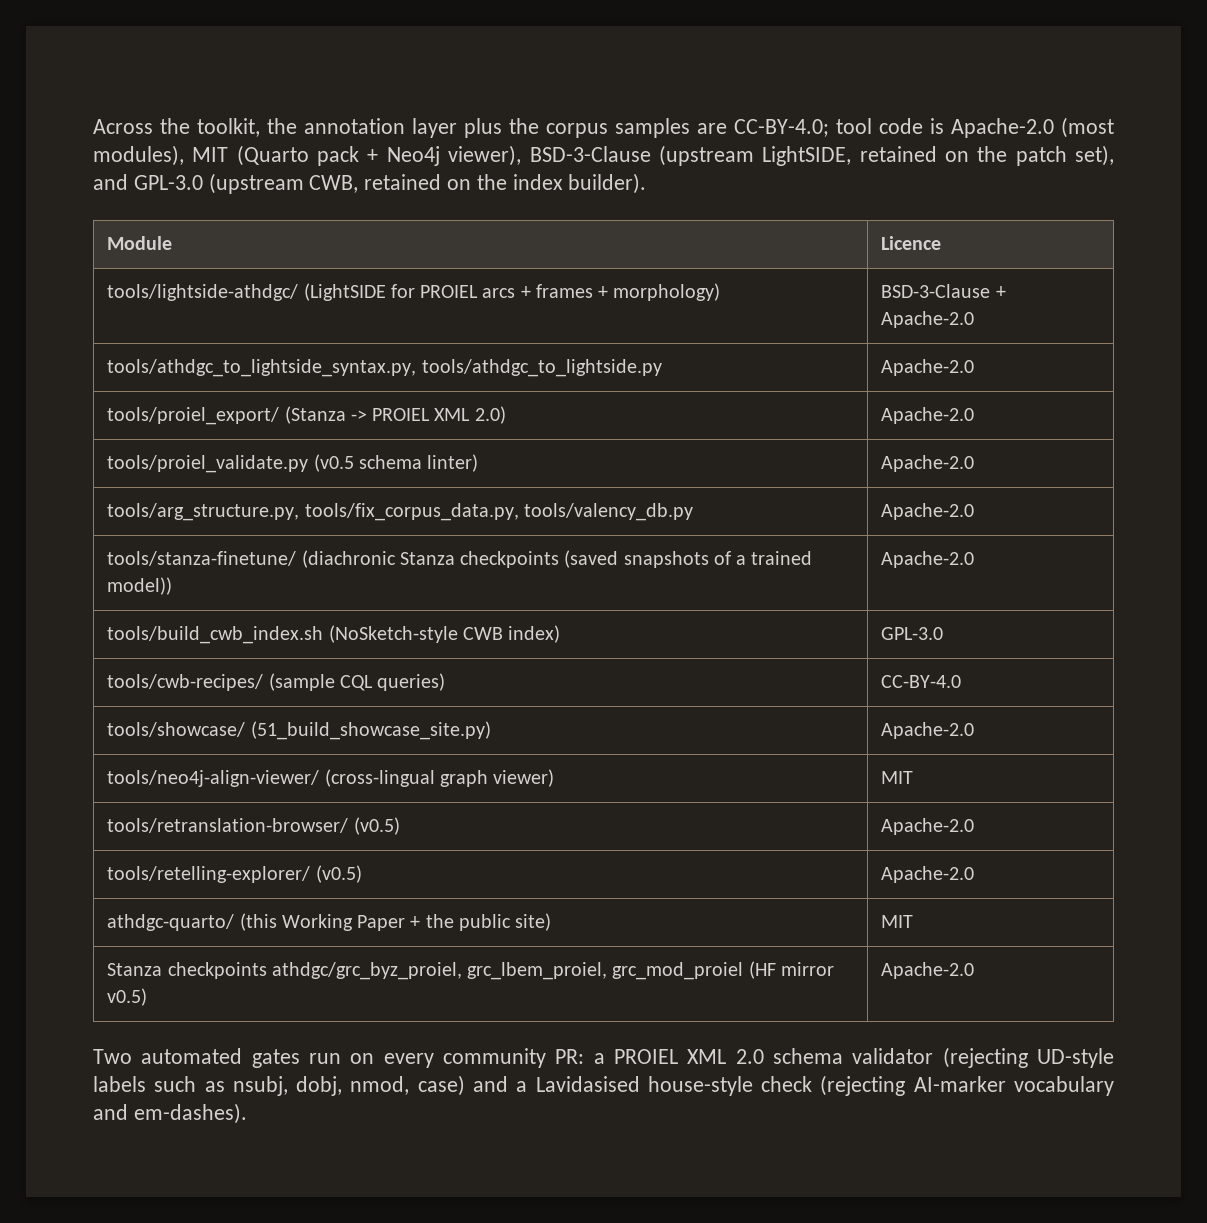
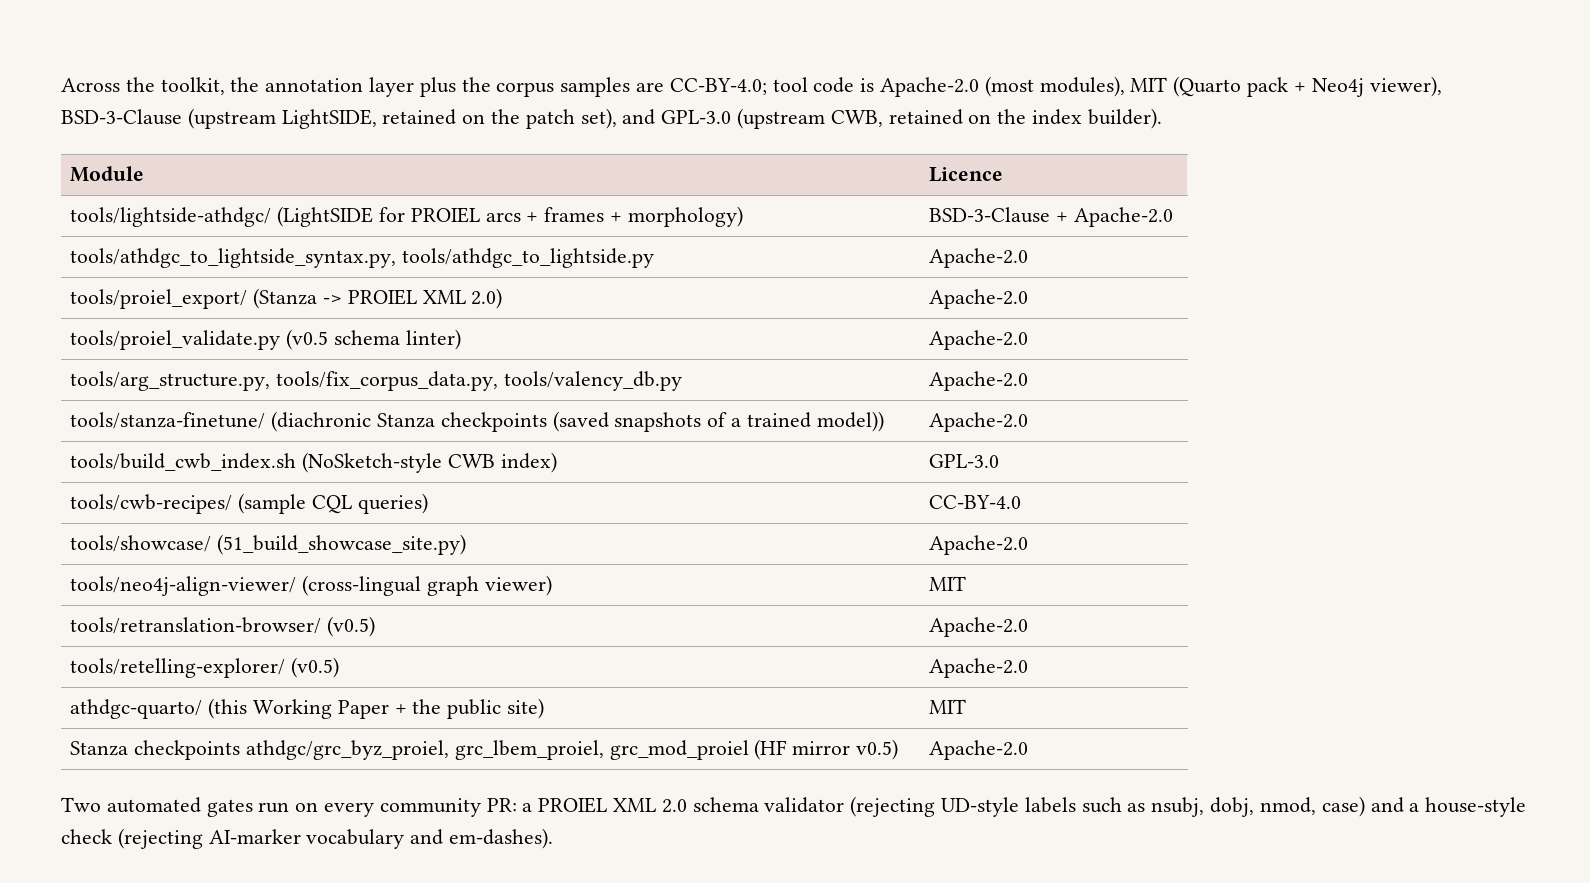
- Two automated gates run on every community PR: a PROIEL XML 2.0 schema validator (rejecting UD-style labels such as nsubj, dobj, nmod, case) and a Lavidasised house-style check (rejecting AI-marker vocabulary and em-dashes).
+ Two automated gates run on every community PR: a PROIEL XML 2.0 schema validator (rejecting UD-style labels such as nsubj, dobj, nmod, case) and a house-style check (rejecting AI-marker vocabulary and em-dashes).

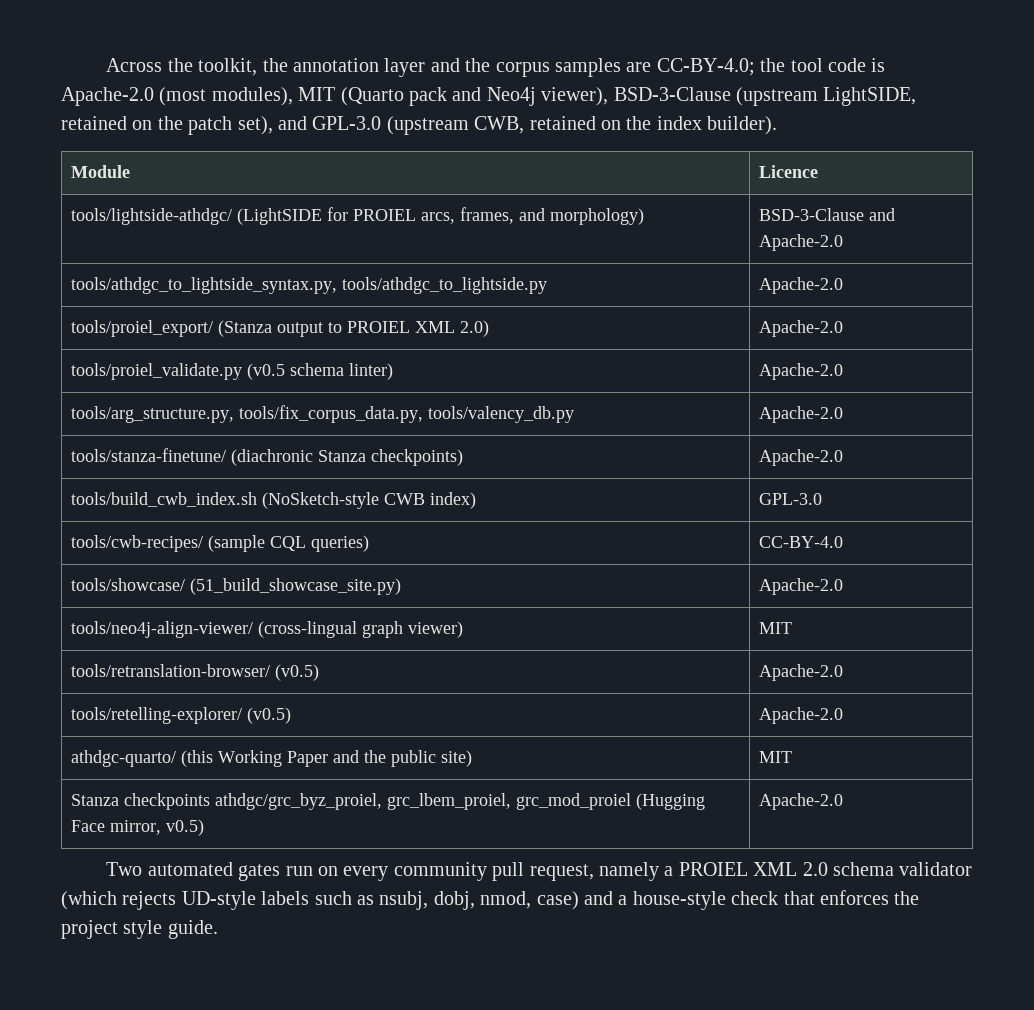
- Across the toolkit, the annotation layer plus the corpus samples are CC-BY-4.0; tool code is Apache-2.0 (most modules), MIT (Quarto pack + Neo4j viewer), BSD-3-Clause (upstream LightSIDE, retained on the patch set), and GPL-3.0 (upstream CWB, retained on the index builder).
+ Across the toolkit, the annotation layer and the corpus samples are CC-BY-4.0; the tool code is Apache-2.0 (most modules), MIT (Quarto pack and Neo4j viewer), BSD-3-Clause (upstream LightSIDE, retained on the patch set), and GPL-3.0 (upstream CWB, retained on the index builder).
- tools/lightside-athdgc/ (LightSIDE for PROIEL arcs + frames + morphology) | BSD-3-Clause + Apache-2.0
+ tools/lightside-athdgc/ (LightSIDE for PROIEL arcs, frames, and morphology) | BSD-3-Clause and Apache-2.0
- tools/proiel_export/ (Stanza -> PROIEL XML 2.0) | Apache-2.0
+ tools/proiel_export/ (Stanza output to PROIEL XML 2.0) | Apache-2.0
- tools/stanza-finetune/ (diachronic Stanza checkpoints (saved snapshots of a trained model)) | Apache-2.0
+ tools/stanza-finetune/ (diachronic Stanza checkpoints) | Apache-2.0
- athdgc-quarto/ (this Working Paper + the public site) | MIT
+ athdgc-quarto/ (this Working Paper and the public site) | MIT
- Stanza checkpoints athdgc/grc_byz_proiel, grc_lbem_proiel, grc_mod_proiel (HF mirror v0.5) | Apache-2.0
+ Stanza checkpoints athdgc/grc_byz_proiel, grc_lbem_proiel, grc_mod_proiel (Hugging Face mirror, v0.5) | Apache-2.0
- Two automated gates run on every community PR: a PROIEL XML 2.0 schema validator (rejecting UD-style labels such as nsubj, dobj, nmod, case) and a house-style check (rejecting AI-marker vocabulary and em-dashes).
+ Two automated gates run on every community pull request, namely a PROIEL XML 2.0 schema validator (which rejects UD-style labels such as nsubj, dobj, nmod, case) and a house-style check that enforces the project style guide.

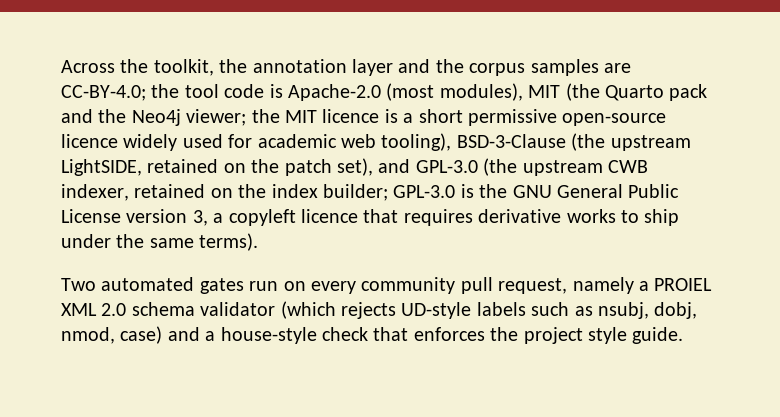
- Across the toolkit, the annotation layer and the corpus samples are CC-BY-4.0; the tool code is Apache-2.0 (most modules), MIT (Quarto pack and Neo4j viewer), BSD-3-Clause (upstream LightSIDE, retained on the patch set), and GPL-3.0 (upstream CWB, retained on the index builder).
- Module | Licence
- tools/lightside-athdgc/ (LightSIDE for PROIEL arcs, frames, and morphology) | BSD-3-Clause and Apache-2.0
- tools/athdgc_to_lightside_syntax.py, tools/athdgc_to_lightside.py | Apache-2.0
- tools/proiel_export/ (Stanza output to PROIEL XML 2.0) | Apache-2.0
- tools/proiel_validate.py (v0.5 schema linter) | Apache-2.0
- tools/arg_structure.py, tools/fix_corpus_data.py, tools/valency_db.py | Apache-2.0
- tools/stanza-finetune/ (diachronic Stanza checkpoints) | Apache-2.0
- tools/build_cwb_index.sh (NoSketch-style CWB index) | GPL-3.0
- tools/cwb-recipes/ (sample CQL queries) | CC-BY-4.0
- tools/showcase/ (51_build_showcase_site.py) | Apache-2.0
- tools/neo4j-align-viewer/ (cross-lingual graph viewer) | MIT
- tools/retranslation-browser/ (v0.5) | Apache-2.0
- tools/retelling-explorer/ (v0.5) | Apache-2.0
- athdgc-quarto/ (this Working Paper and the public site) | MIT
- Stanza checkpoints athdgc/grc_byz_proiel, grc_lbem_proiel, grc_mod_proiel (Hugging Face mirror, v0.5) | Apache-2.0
+ Across the toolkit, the annotation layer and the corpus samples are CC-BY-4.0; the tool code is Apache-2.0 (most modules), MIT (the Quarto pack and the Neo4j viewer; the MIT licence is a short permissive open-source licence widely used for academic web tooling), BSD-3-Clause (the upstream LightSIDE, retained on the patch set), and GPL-3.0 (the upstream CWB indexer, retained on the index builder; GPL-3.0 is the GNU General Public License version 3, a copyleft licence that requires derivative works to ship under the same terms).

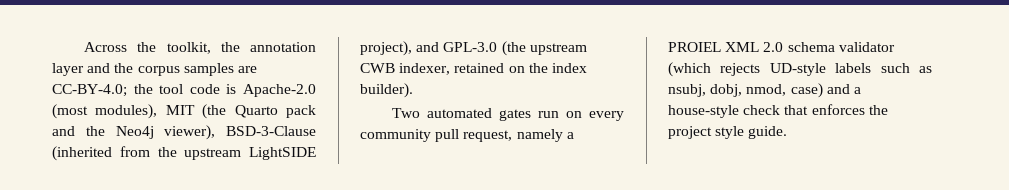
- Across the toolkit, the annotation layer and the corpus samples are CC-BY-4.0; the tool code is Apache-2.0 (most modules), MIT (the Quarto pack and the Neo4j viewer; the MIT licence is a short permissive open-source licence widely used for academic web tooling), BSD-3-Clause (the upstream LightSIDE, retained on the patch set), and GPL-3.0 (the upstream CWB indexer, retained on the index builder; GPL-3.0 is the GNU General Public License version 3, a copyleft licence that requires derivative works to ship under the same terms).
+ Across the toolkit, the annotation layer and the corpus samples are CC-BY-4.0; the tool code is Apache-2.0 (most modules), MIT (the Quarto pack and the Neo4j viewer), BSD-3-Clause (inherited from the upstream LightSIDE project), and GPL-3.0 (the upstream CWB indexer, retained on the index builder).

